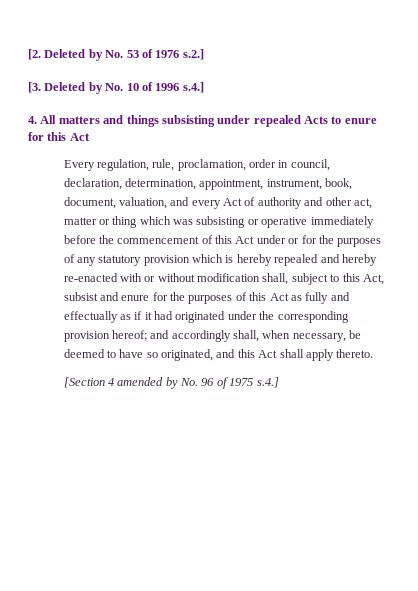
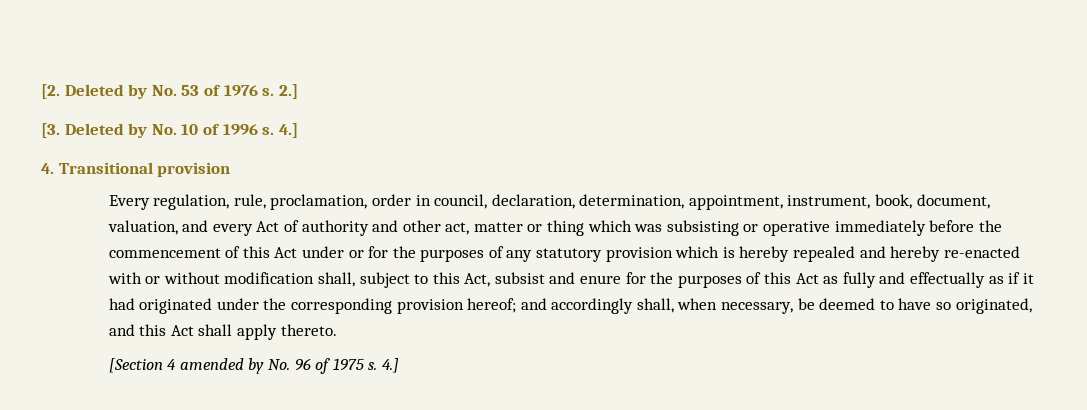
- [2. Deleted by No. 53 of 1976 s.2.]
+ [2. Deleted by No. 53 of 1976 s. 2.]
- [3. Deleted by No. 10 of 1996 s.4.]
+ [3. Deleted by No. 10 of 1996 s. 4.]
- 4. All matters and things subsisting under repealed Acts to enure for this Act
+ 4. Transitional provision
- [Section 4 amended by No. 96 of 1975 s.4.]
+ [Section 4 amended by No. 96 of 1975 s. 4.]

